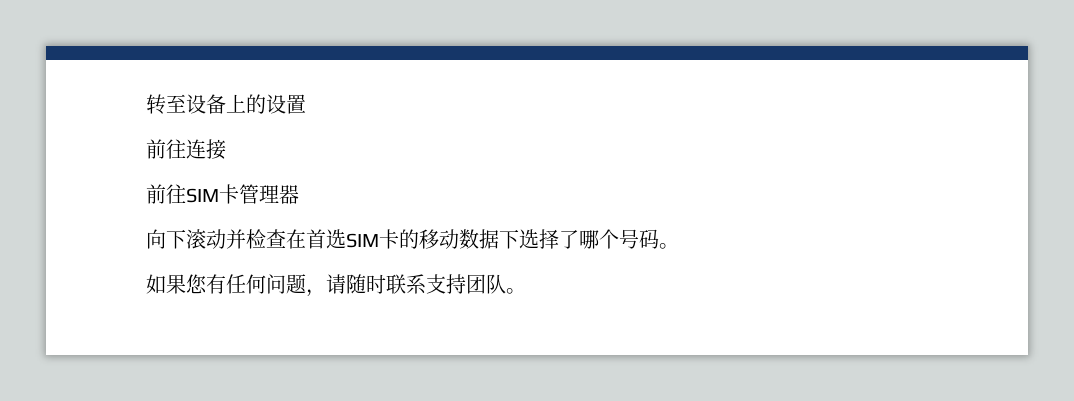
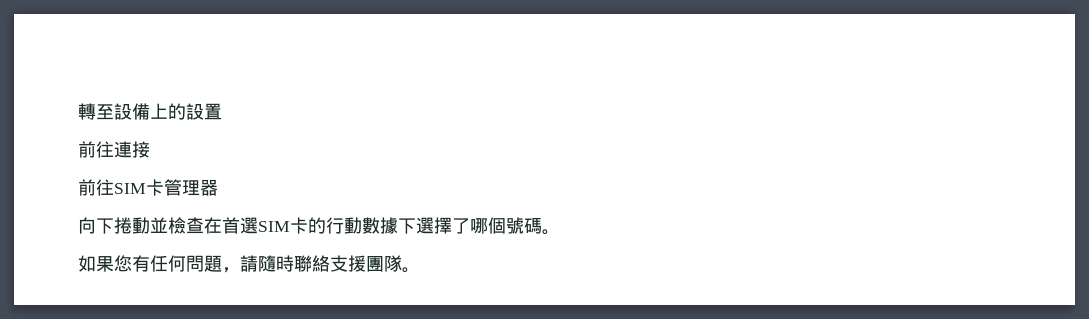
- 转至设备上的设置
+ 轉至設備上的設置
- 前往连接
+ 前往連接
- 向下滚动并检查在首选SIM卡的移动数据下选择了哪个号码。
- 如果您有任何问题，请随时联系支持团队。
+ 向下捲動並檢查在首選SIM卡的行動數據下選擇了哪個號碼。
+ 如果您有任何問題，請隨時聯絡支援團隊。

